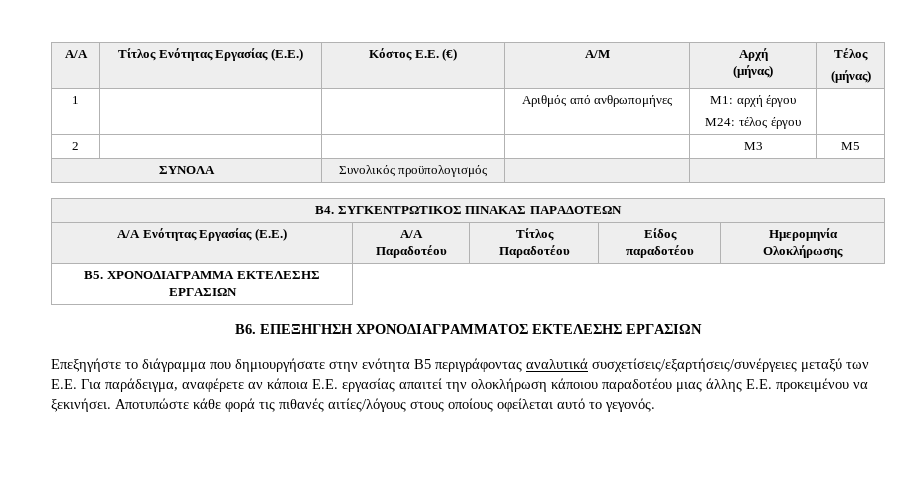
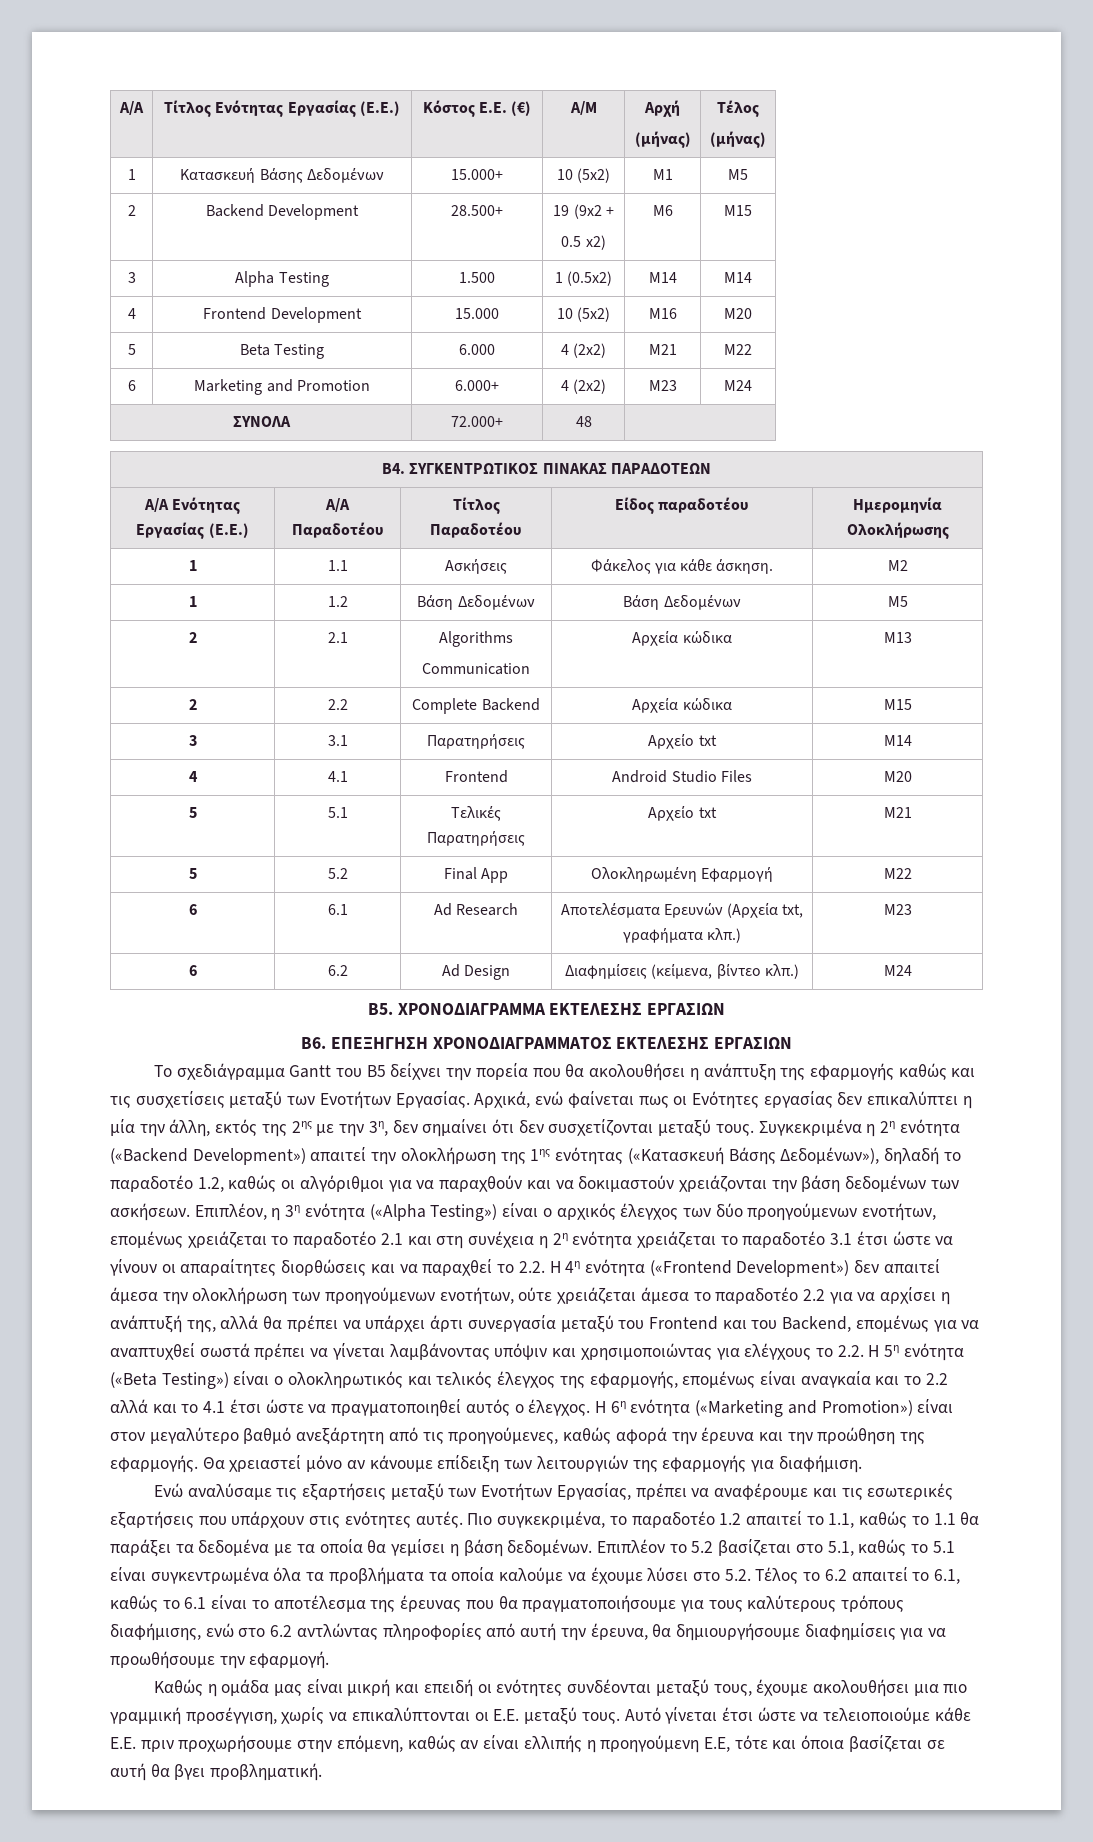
- 1 | | | Αριθμός από ανθρωπομήνες | M1: αρχή έργου
- Μ24: τέλος έργου |
- 2 | | | | Μ3 | Μ5
+ 1 | Κατασκευή Βάσης Δεδομένων | 15.000+ | 10 (5x2) | M1 | M5
+ 2 | Backend Development | 28.500+ | 19 (9x2 +
+ 0.5 x2) | M6 | Μ15
+ 3 | Alpha Testing | 1.500 | 1 (0.5x2) | Μ14 | Μ14
+ 4 | Frontend Development | 15.000 | 10 (5x2) | Μ16 | Μ20
+ 5 | Beta Testing | 6.000 | 4 (2x2) | M21 | M22
+ 6 | Marketing and Promotion | 6.000+ | 4 (2x2) | M23 | M24
- ΣΥΝΟΛΑ | Συνολικός προϋπολογισμός | |
+ ΣΥΝΟΛΑ | 72.000+ | 48 |
+ 1 | 1.1 | Ασκήσεις | Φάκελος για κάθε άσκηση. | M2
+ 1 | 1.2 | Βάση Δεδομένων | Βάση Δεδομένων | Μ5
+ 2 | 2.1 | Algorithms
+ Communication | Αρχεία κώδικα | Μ13
+ 2 | 2.2 | Complete Backend | Αρχεία κώδικα | Μ15
+ 3 | 3.1 | Παρατηρήσεις | Αρχείο txt | Μ14
+ 4 | 4.1 | Frontend | Android Studio Files | Μ20
+ 5 | 5.1 | Τελικές Παρατηρήσεις | Αρχείο txt | Μ21
+ 5 | 5.2 | Final App | Ολοκληρωμένη Εφαρμογή | Μ22
+ 6 | 6.1 | Ad Research | Αποτελέσματα Ερευνών (Αρχεία txt, γραφήματα κλπ.) | Μ23
+ 6 | 6.2 | Ad Design | Διαφημίσεις (κείμενα, βίντεο κλπ.) | Μ24
- Επεξηγήστε το διάγραμμα που δημιουργήσατε στην ενότητα Β5 περιγράφοντας αναλυτικά συσχετίσεις/εξαρτήσεις/συνέργειες μεταξύ των Ε.Ε. Για παράδειγμα, αναφέρετε αν κάποια Ε.Ε. εργασίας απαιτεί την ολοκλήρωση κάποιου παραδοτέου μιας άλλης Ε.Ε. προκειμένου να ξεκινήσει. Αποτυπώστε κάθε φορά τις πιθανές αιτίες/λόγους στους οποίους οφείλεται αυτό το γεγονός.
+ Το σχεδιάγραμμα Gantt του Β5 δείχνει την πορεία που θα ακολουθήσει η ανάπτυξη της εφαρμογής καθώς και τις συσχετίσεις μεταξύ των Ενοτήτων Εργασίας. Αρχικά, ενώ φαίνεται πως οι Ενότητες εργασίας δεν επικαλύπτει η μία την άλλη, εκτός της 2ης με την 3η, δεν σημαίνει ότι δεν συσχετίζονται μεταξύ τους. Συγκεκριμένα η 2η ενότητα («Backend Development») απαιτεί την ολοκλήρωση της 1ης ενότητας («Κατασκευή Βάσης Δεδομένων»), δηλαδή το παραδοτέο 1.2, καθώς οι αλγόριθμοι για να παραχθούν και να δοκιμαστούν χρειάζονται την βάση δεδομένων των ασκήσεων. Επιπλέον, η 3η ενότητα («Alpha Testing») είναι ο αρχικός έλεγχος των δύο προηγούμενων ενοτήτων, επομένως χρειάζεται το παραδοτέο 2.1 και στη συνέχεια η 2η ενότητα χρειάζεται το παραδοτέο 3.1 έτσι ώστε να γίνουν οι απαραίτητες διορθώσεις και να παραχθεί το 2.2. Η 4η ενότητα («Frontend Development») δεν απαιτεί άμεσα την ολοκλήρωση των προηγούμενων ενοτήτων, ούτε χρειάζεται άμεσα το παραδοτέο 2.2 για να αρχίσει η ανάπτυξή της, αλλά θα πρέπει να υπάρχει άρτι συνεργασία μεταξύ του Frontend και του Backend, επομένως για να αναπτυχθεί σωστά πρέπει να γίνεται λαμβάνοντας υπόψιν και χρησιμοποιώντας για ελέγχους το 2.2. Η 5η ενότητα («Beta Testing») είναι ο ολοκληρωτικός και τελικός έλεγχος της εφαρμογής, επομένως είναι αναγκαία και το 2.2 αλλά και το 4.1 έτσι ώστε να πραγματοποιηθεί αυτός ο έλεγχος. Η 6η ενότητα («Marketing and Promotion») είναι στον μεγαλύτερο βαθμό ανεξάρτητη από τις προηγούμενες, καθώς αφορά την έρευνα και την προώθηση της εφαρμογής. Θα χρειαστεί μόνο αν κάνουμε επίδειξη των λειτουργιών της εφαρμογής για διαφήμιση.
+ Ενώ αναλύσαμε τις εξαρτήσεις μεταξύ των Ενοτήτων Εργασίας, πρέπει να αναφέρουμε και τις εσωτερικές εξαρτήσεις που υπάρχουν στις ενότητες αυτές. Πιο συγκεκριμένα, το παραδοτέο 1.2 απαιτεί το 1.1, καθώς το 1.1 θα παράξει τα δεδομένα με τα οποία θα γεμίσει η βάση δεδομένων. Επιπλέον το 5.2 βασίζεται στο 5.1, καθώς το 5.1 είναι συγκεντρωμένα όλα τα προβλήματα τα οποία καλούμε να έχουμε λύσει στο 5.2. Τέλος το 6.2 απαιτεί το 6.1, καθώς το 6.1 είναι το αποτέλεσμα της έρευνας που θα πραγματοποιήσουμε για τους καλύτερους τρόπους διαφήμισης, ενώ στο 6.2 αντλώντας πληροφορίες από αυτή την έρευνα, θα δημιουργήσουμε διαφημίσεις για να προωθήσουμε την εφαρμογή.
+ Καθώς η ομάδα μας είναι μικρή και επειδή οι ενότητες συνδέονται μεταξύ τους, έχουμε ακολουθήσει μια πιο γραμμική προσέγγιση, χωρίς να επικαλύπτονται οι Ε.Ε. μεταξύ τους. Αυτό γίνεται έτσι ώστε να τελειοποιούμε κάθε Ε.Ε. πριν προχωρήσουμε στην επόμενη, καθώς αν είναι ελλιπής η προηγούμενη Ε.Ε, τότε και όποια βασίζεται σε αυτή θα βγει προβληματική.

